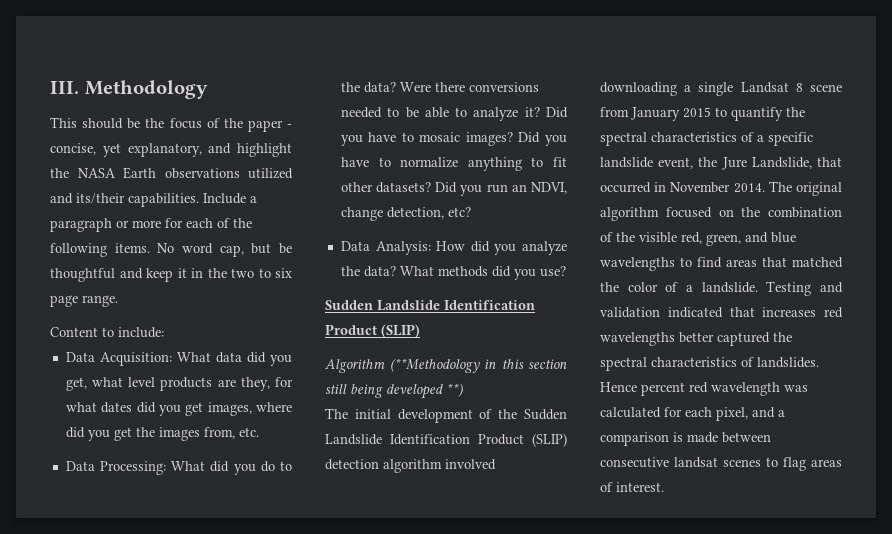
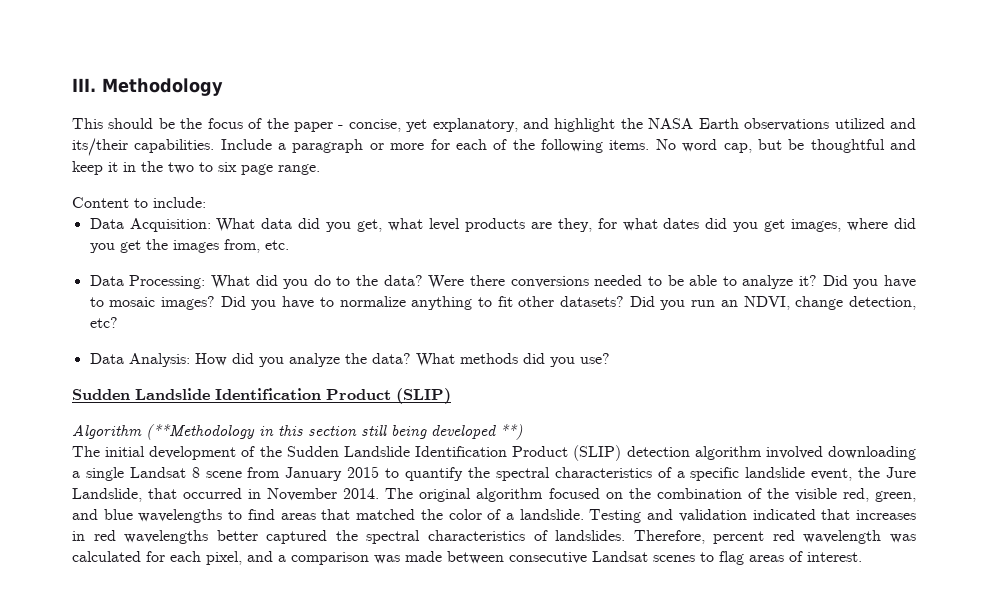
- Testing and validation indicated that increases red wavelengths better captured the spectral characteristics of landslides.
+ Testing and validation indicated that increases in red wavelengths better captured the spectral characteristics of landslides.
- Hence percent red wavelength was calculated for each pixel, and a comparison is made between consecutive landsat scenes to flag areas of interest.
+ Therefore, percent red wavelength was calculated for each pixel, and a comparison was made between consecutive Landsat scenes to flag areas of interest.

